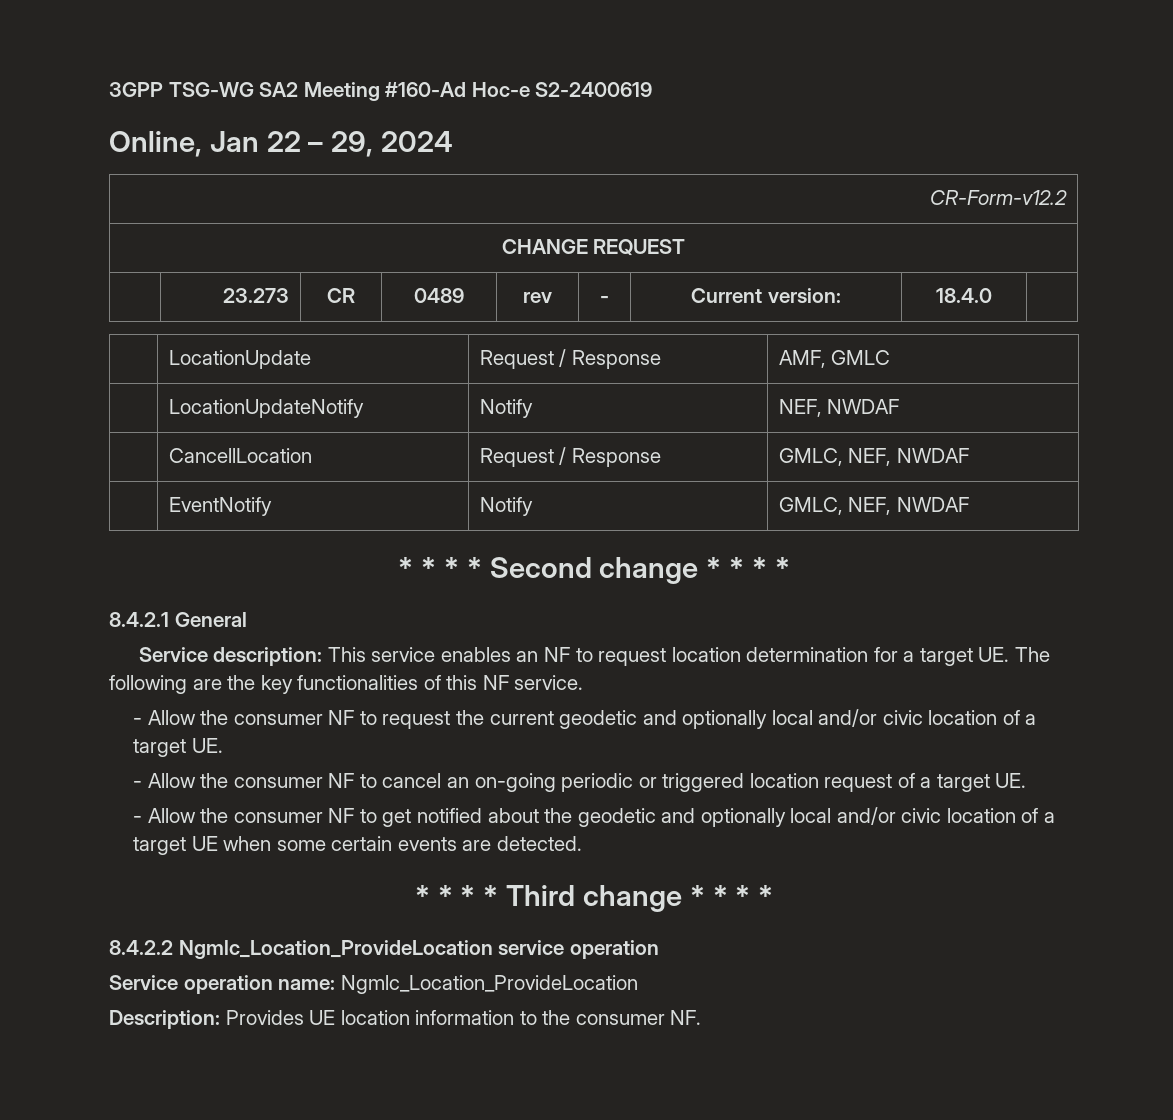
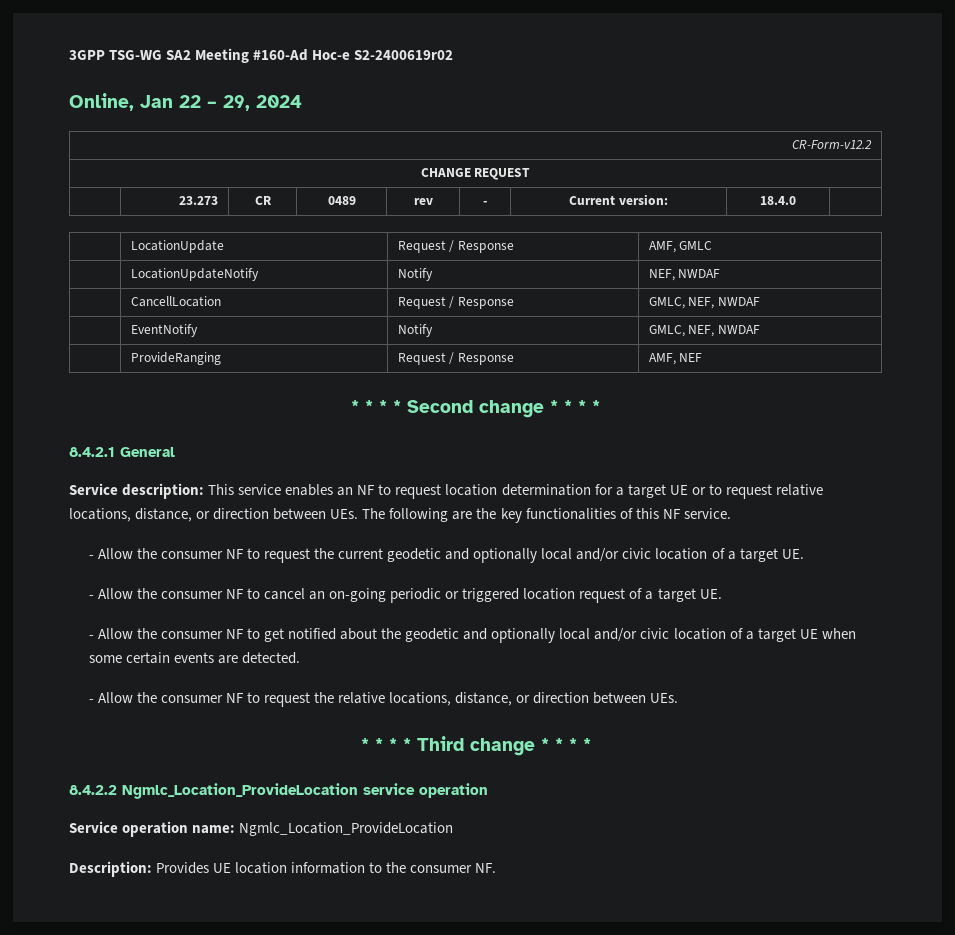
- 3GPP TSG-WG SA2 Meeting #160-Ad Hoc-e S2-2400619
+ 3GPP TSG-WG SA2 Meeting #160-Ad Hoc-e S2-2400619r02
+ | ProvideRanging | Request / Response | AMF, NEF
- Service description: This service enables an NF to request location determination for a target UE. The following are the key functionalities of this NF service.
+ Service description: This service enables an NF to request location determination for a target UE or to request relative locations, distance, or direction between UEs. The following are the key functionalities of this NF service.
+ - Allow the consumer NF to request the relative locations, distance, or direction between UEs.

